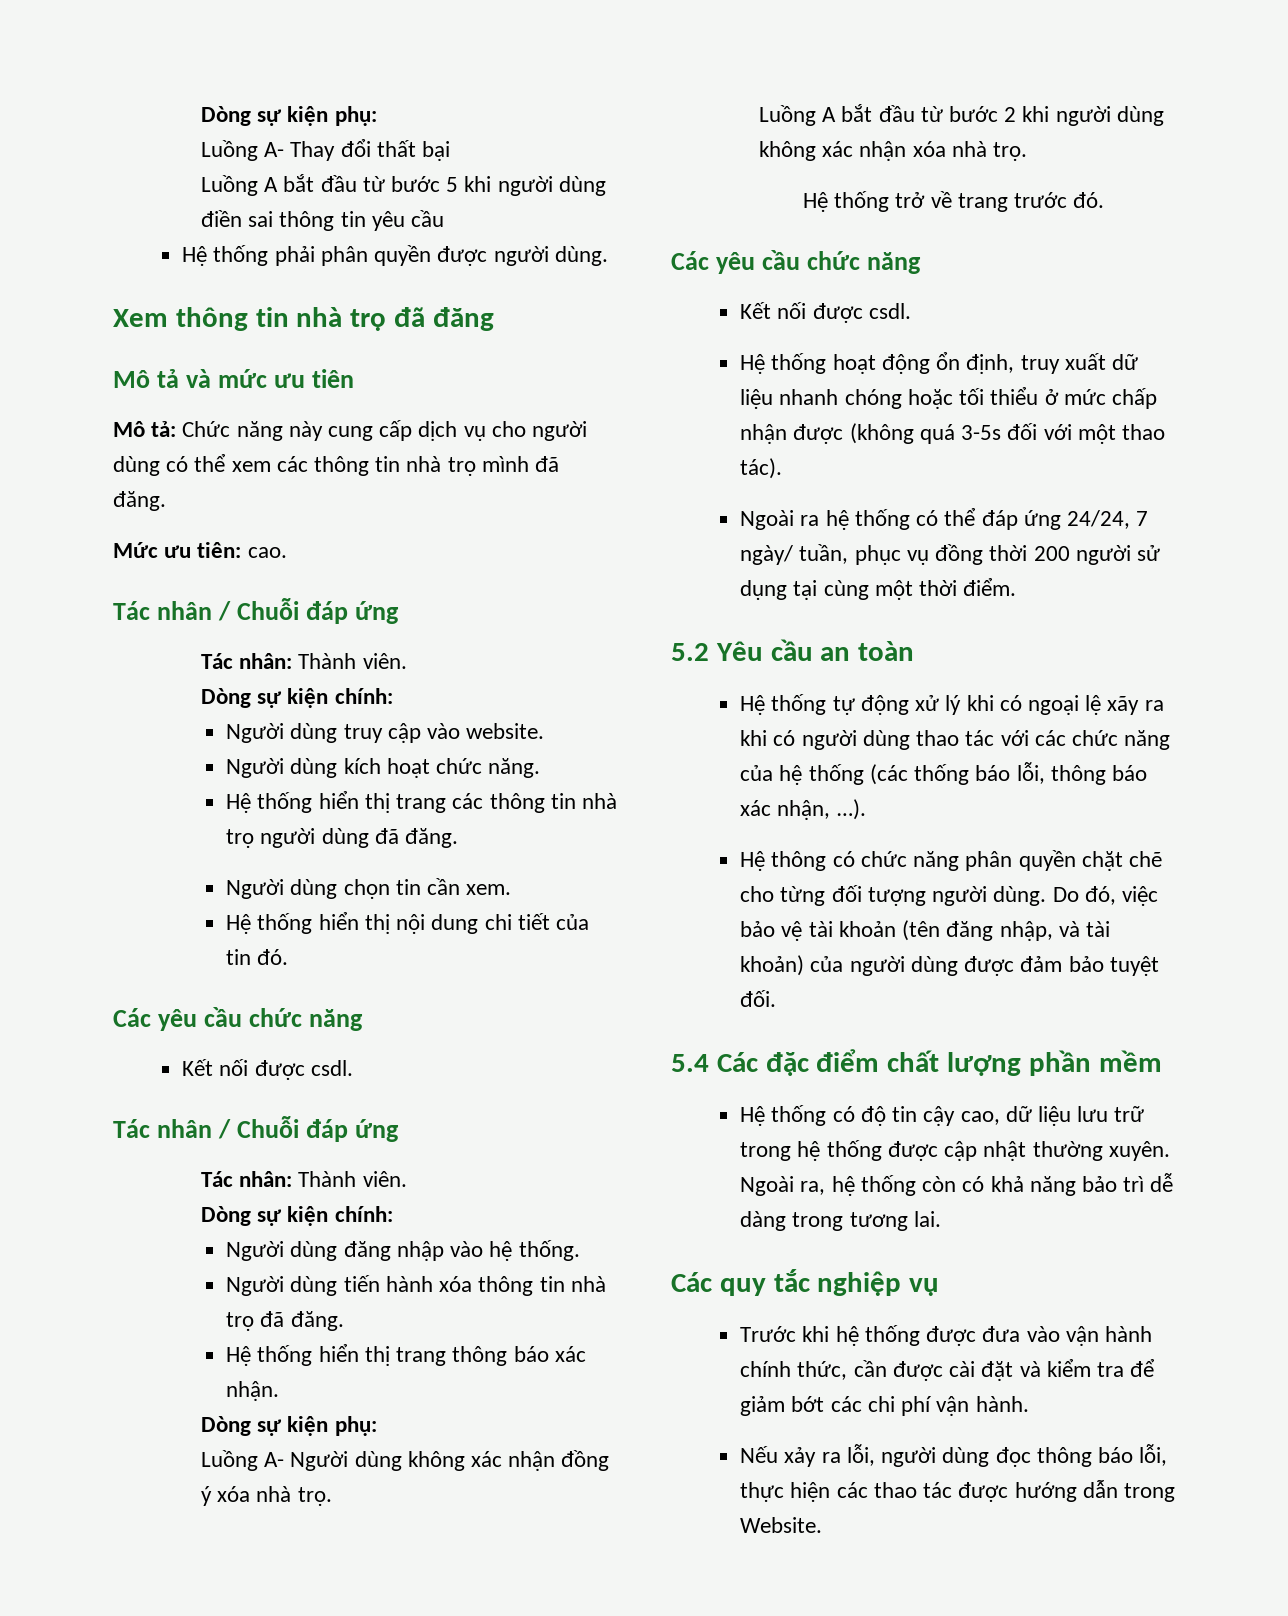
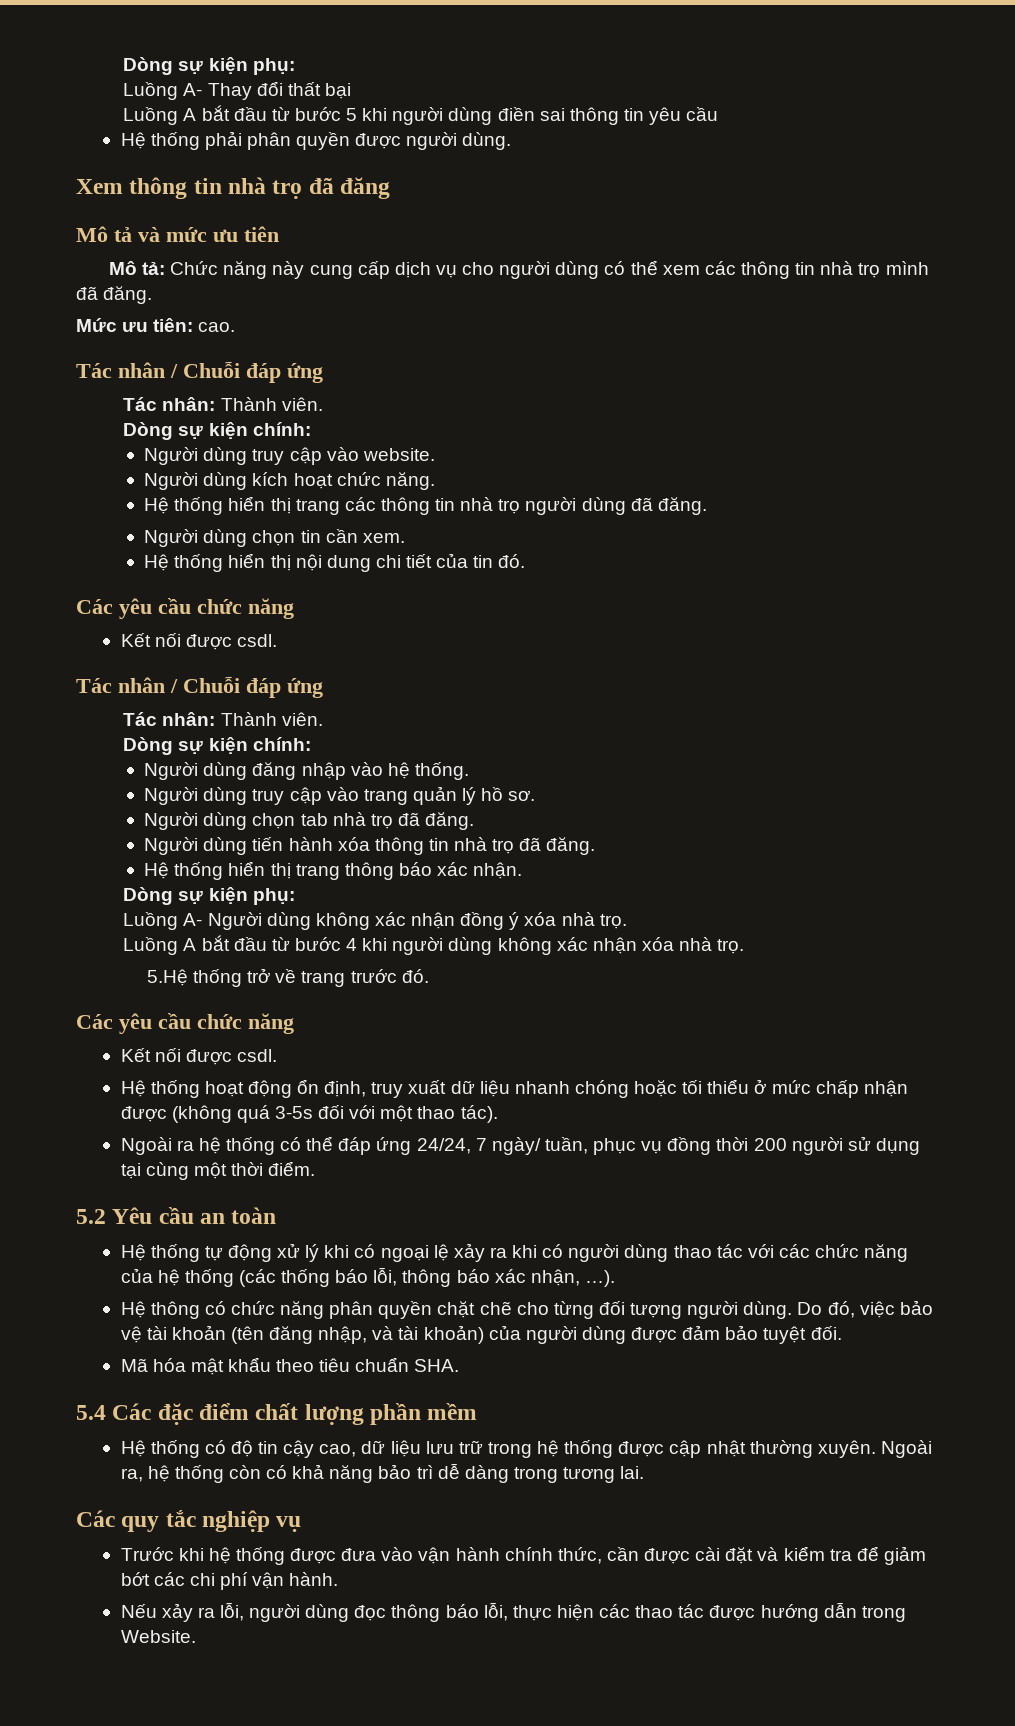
+ Người dùng truy cập vào trang quản lý hồ sơ.
+ Người dùng chọn tab nhà trọ đã đăng.
- Luồng A bắt đầu từ bước 2 khi người dùng không xác nhận xóa nhà trọ.
+ Luồng A bắt đầu từ bước 4 khi người dùng không xác nhận xóa nhà trọ.
- Hệ thống trở về trang trước đó.
+ 5.Hệ thống trở về trang trước đó.
- Hệ thống tự động xử lý khi có ngoại lệ xãy ra khi có người dùng thao tác với các chức năng của hệ thống (các thống báo lỗi, thông báo xác nhận, …).
+ Hệ thống tự động xử lý khi có ngoại lệ xảy ra khi có người dùng thao tác với các chức năng của hệ thống (các thống báo lỗi, thông báo xác nhận, …).
+ Mã hóa mật khẩu theo tiêu chuẩn SHA.

